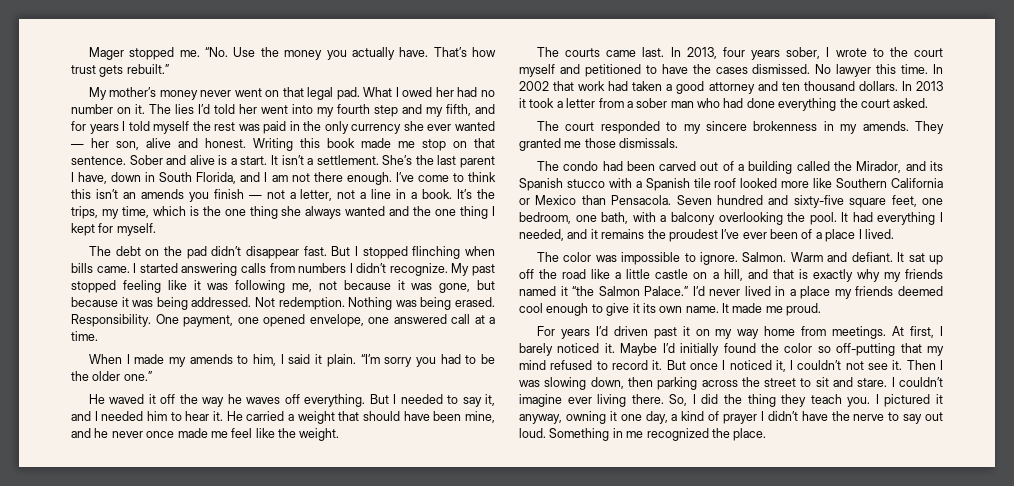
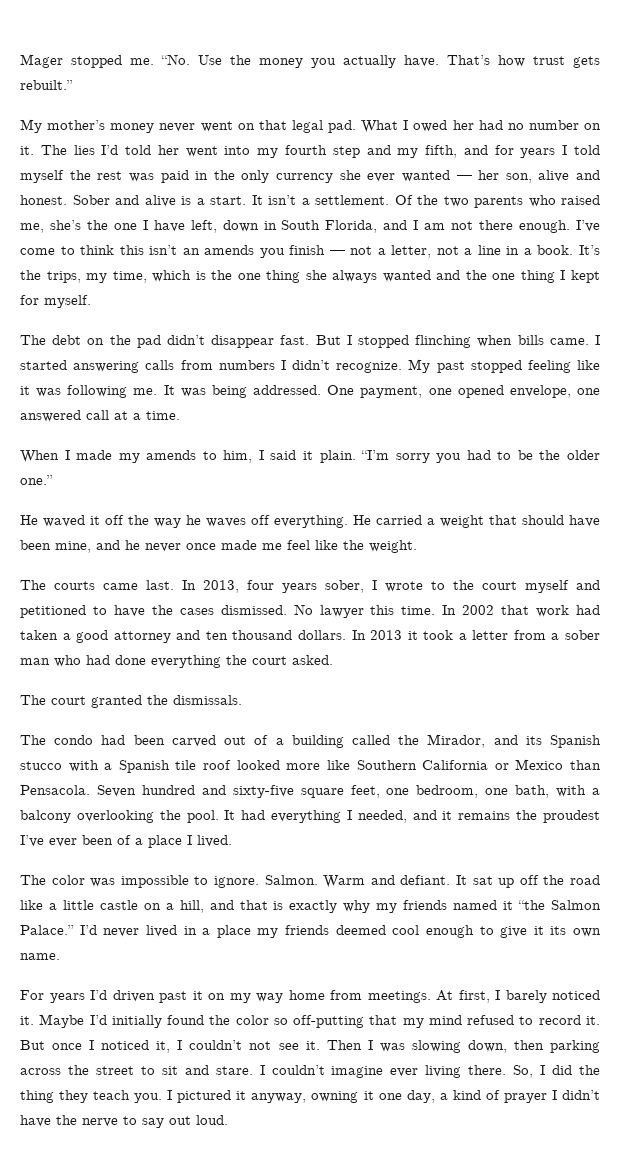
- Writing this book made me stop on that sentence.
- She’s the last parent I have, down in South Florida, and I am not there enough.
+ Of the two parents who raised me, she’s the one I have left, down in South Florida, and I am not there enough.
- My past stopped feeling like it was following me, not because it was gone, but because it was being addressed. Not redemption. Nothing was being erased. Responsibility.
+ My past stopped feeling like it was following me. It was being addressed.
- But I needed to say it, and I needed him to hear it.
- The court responded to my sincere brokenness in my amends. They granted me those dismissals.
+ The court granted the dismissals.
- It made me proud.
- Something in me recognized the place.

